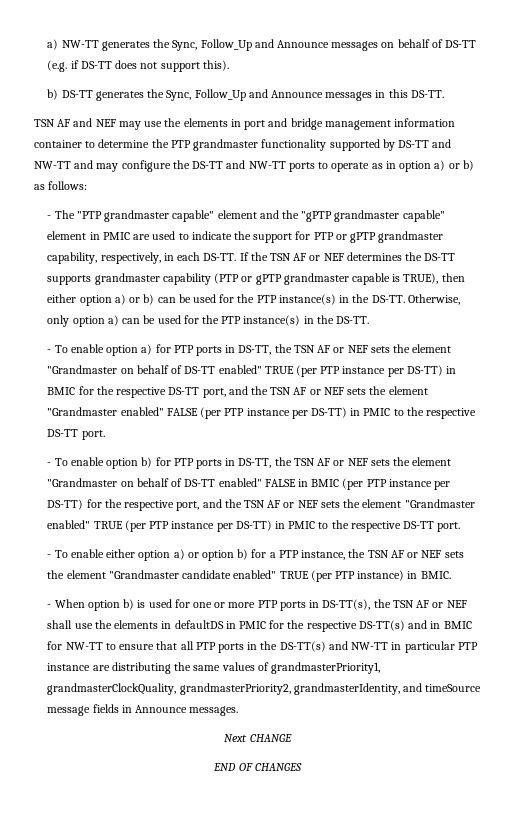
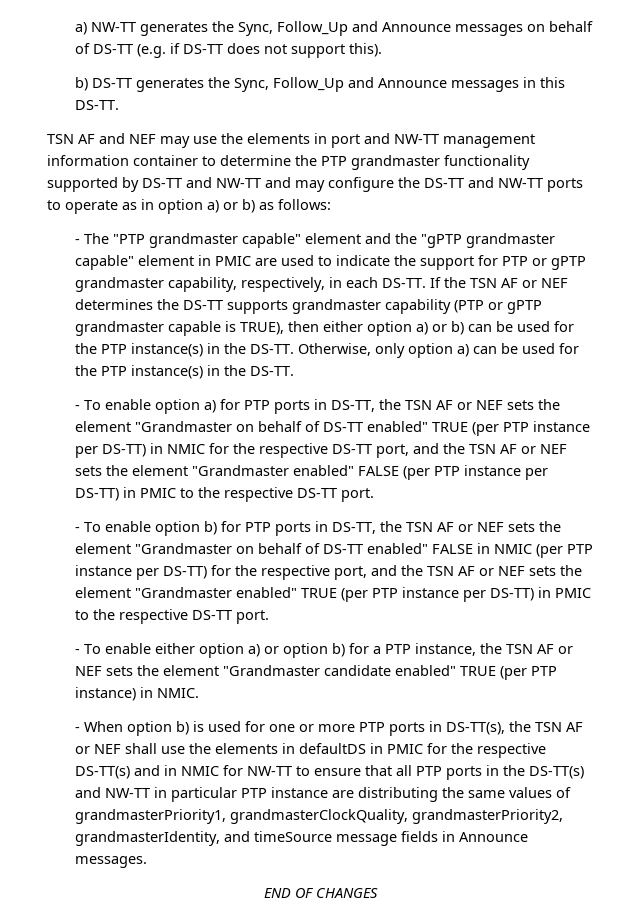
- TSN AF and NEF may use the elements in port and bridge management information container to determine the PTP grandmaster functionality supported by DS-TT and NW-TT and may configure the DS-TT and NW-TT ports to operate as in option a) or b) as follows:
+ TSN AF and NEF may use the elements in port and NW-TT management information container to determine the PTP grandmaster functionality supported by DS-TT and NW-TT and may configure the DS-TT and NW-TT ports to operate as in option a) or b) as follows:
- - To enable option a) for PTP ports in DS-TT, the TSN AF or NEF sets the element "Grandmaster on behalf of DS-TT enabled" TRUE (per PTP instance per DS-TT) in BMIC for the respective DS-TT port, and the TSN AF or NEF sets the element "Grandmaster enabled" FALSE (per PTP instance per DS-TT) in PMIC to the respective DS-TT port.
+ - To enable option a) for PTP ports in DS-TT, the TSN AF or NEF sets the element "Grandmaster on behalf of DS-TT enabled" TRUE (per PTP instance per DS-TT) in NMIC for the respective DS-TT port, and the TSN AF or NEF sets the element "Grandmaster enabled" FALSE (per PTP instance per DS-TT) in PMIC to the respective DS-TT port.
- - To enable option b) for PTP ports in DS-TT, the TSN AF or NEF sets the element "Grandmaster on behalf of DS-TT enabled" FALSE in BMIC (per PTP instance per DS-TT) for the respective port, and the TSN AF or NEF sets the element "Grandmaster enabled" TRUE (per PTP instance per DS-TT) in PMIC to the respective DS-TT port.
+ - To enable option b) for PTP ports in DS-TT, the TSN AF or NEF sets the element "Grandmaster on behalf of DS-TT enabled" FALSE in NMIC (per PTP instance per DS-TT) for the respective port, and the TSN AF or NEF sets the element "Grandmaster enabled" TRUE (per PTP instance per DS-TT) in PMIC to the respective DS-TT port.
- - To enable either option a) or option b) for a PTP instance, the TSN AF or NEF sets the element "Grandmaster candidate enabled" TRUE (per PTP instance) in BMIC.
+ - To enable either option a) or option b) for a PTP instance, the TSN AF or NEF sets the element "Grandmaster candidate enabled" TRUE (per PTP instance) in NMIC.
- - When option b) is used for one or more PTP ports in DS-TT(s), the TSN AF or NEF shall use the elements in defaultDS in PMIC for the respective DS-TT(s) and in BMIC for NW-TT to ensure that all PTP ports in the DS-TT(s) and NW-TT in particular PTP instance are distributing the same values of grandmasterPriority1, grandmasterClockQuality, grandmasterPriority2, grandmasterIdentity, and timeSource message fields in Announce messages.
+ - When option b) is used for one or more PTP ports in DS-TT(s), the TSN AF or NEF shall use the elements in defaultDS in PMIC for the respective DS-TT(s) and in NMIC for NW-TT to ensure that all PTP ports in the DS-TT(s) and NW-TT in particular PTP instance are distributing the same values of grandmasterPriority1, grandmasterClockQuality, grandmasterPriority2, grandmasterIdentity, and timeSource message fields in Announce messages.
- Next CHANGE

